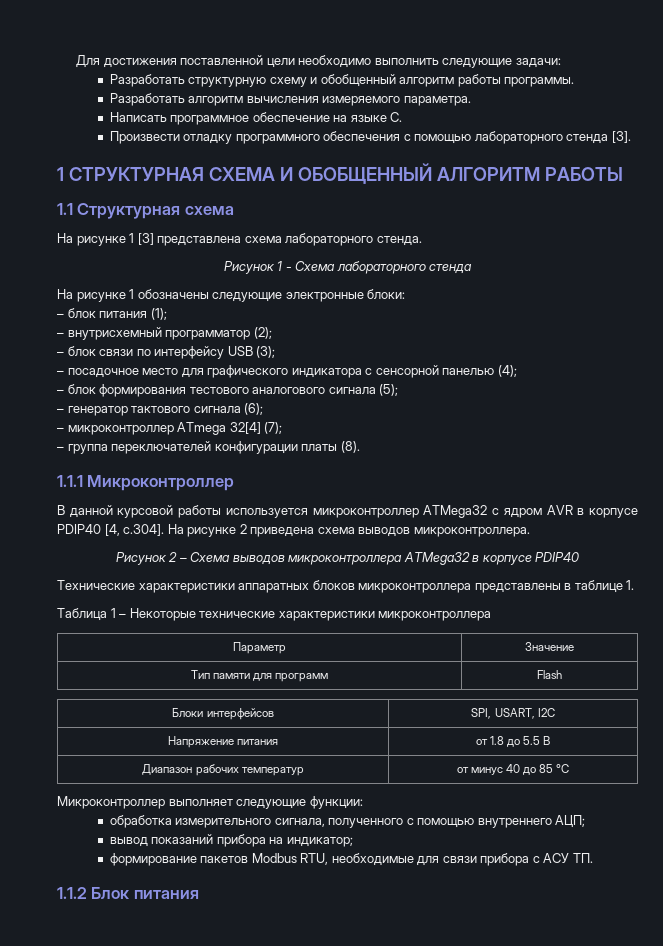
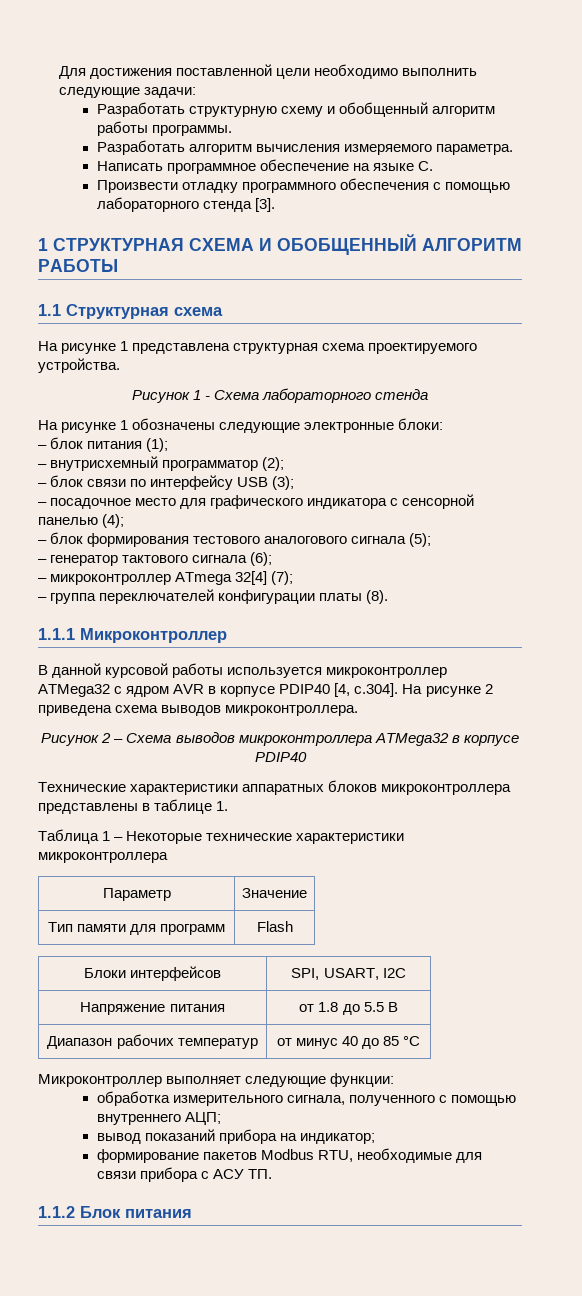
- На рисунке 1 [3] представлена схема лабораторного стенда.
+ На рисунке 1 представлена структурная схема проектируемого устройства.

